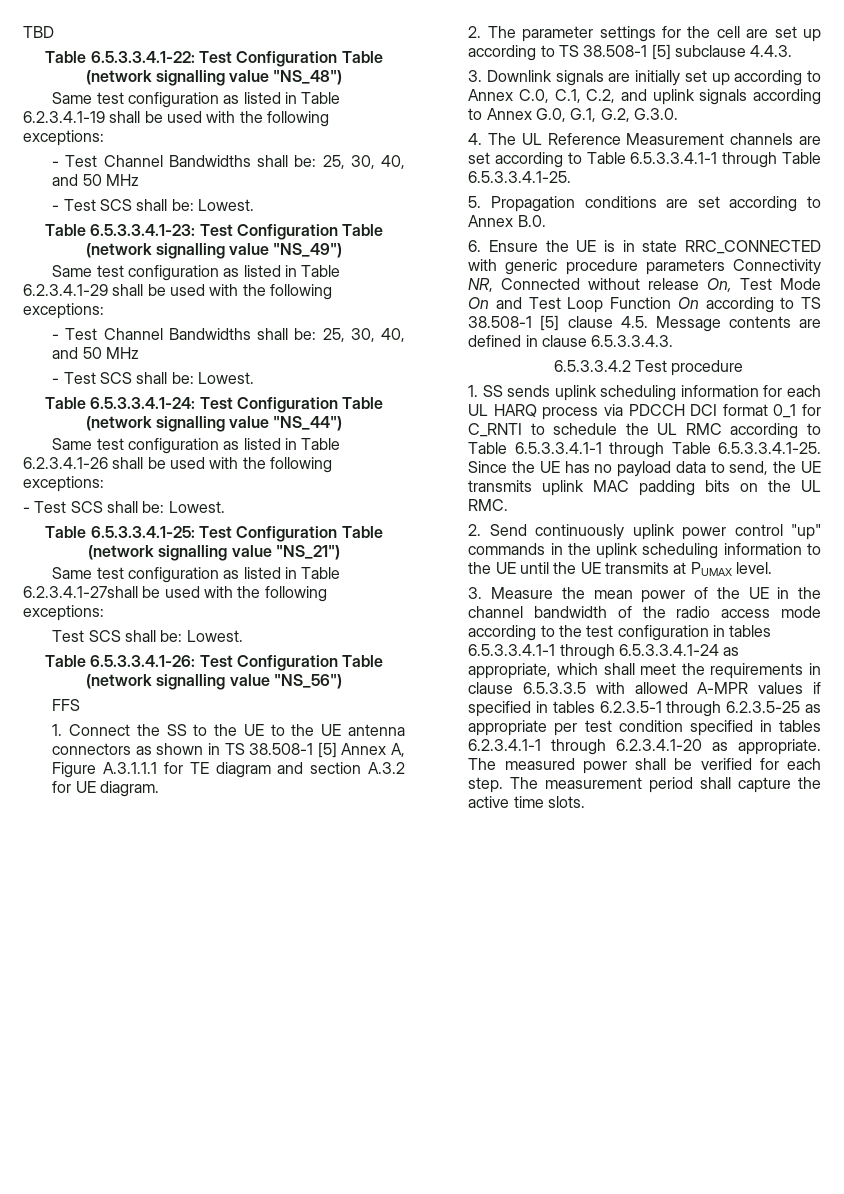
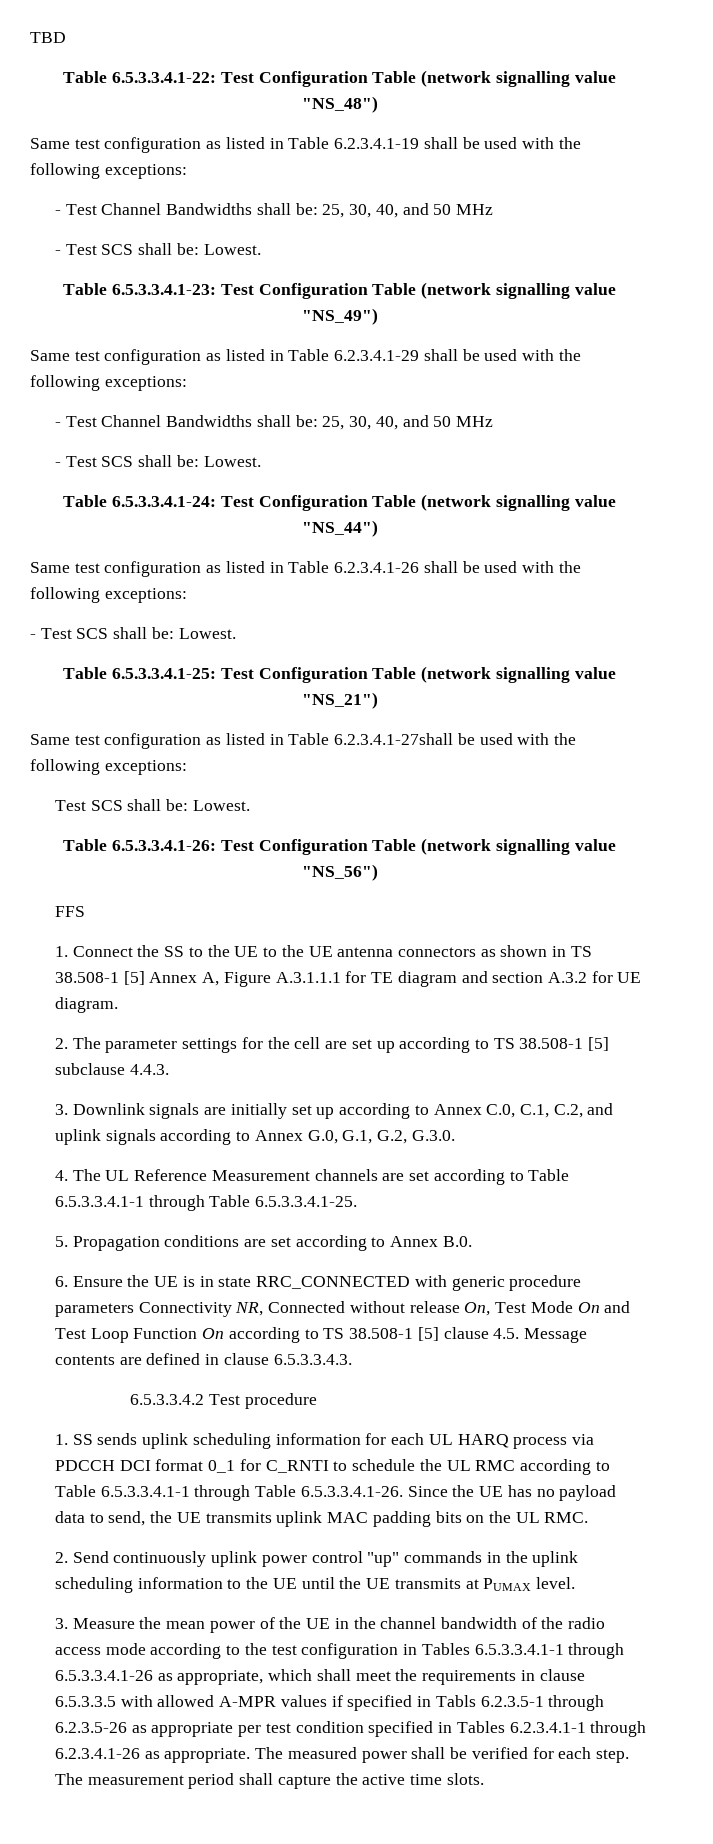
- 1. SS sends uplink scheduling information for each UL HARQ process via PDCCH DCI format 0_1 for C_RNTI to schedule the UL RMC according to Table 6.5.3.3.4.1-1 through Table 6.5.3.3.4.1-25. Since the UE has no payload data to send, the UE transmits uplink MAC padding bits on the UL RMC.
+ 1. SS sends uplink scheduling information for each UL HARQ process via PDCCH DCI format 0_1 for C_RNTI to schedule the UL RMC according to Table 6.5.3.3.4.1-1 through Table 6.5.3.3.4.1-26. Since the UE has no payload data to send, the UE transmits uplink MAC padding bits on the UL RMC.
- 3. Measure the mean power of the UE in the channel bandwidth of the radio access mode according to the test configuration in tables 6.5.3.3.4.1-1 through 6.5.3.3.4.1-24 as appropriate, which shall meet the requirements in clause 6.5.3.3.5 with allowed A-MPR values if specified in tables 6.2.3.5-1 through 6.2.3.5-25 as appropriate per test condition specified in tables 6.2.3.4.1-1 through 6.2.3.4.1-20 as appropriate.
+ 3. Measure the mean power of the UE in the channel bandwidth of the radio access mode according to the test configuration in Tables 6.5.3.3.4.1-1 through 6.5.3.3.4.1-26 as appropriate, which shall meet the requirements in clause 6.5.3.3.5 with allowed A-MPR values if specified in Tabls 6.2.3.5-1 through 6.2.3.5-26 as appropriate per test condition specified in Tables 6.2.3.4.1-1 through 6.2.3.4.1-26 as appropriate.

